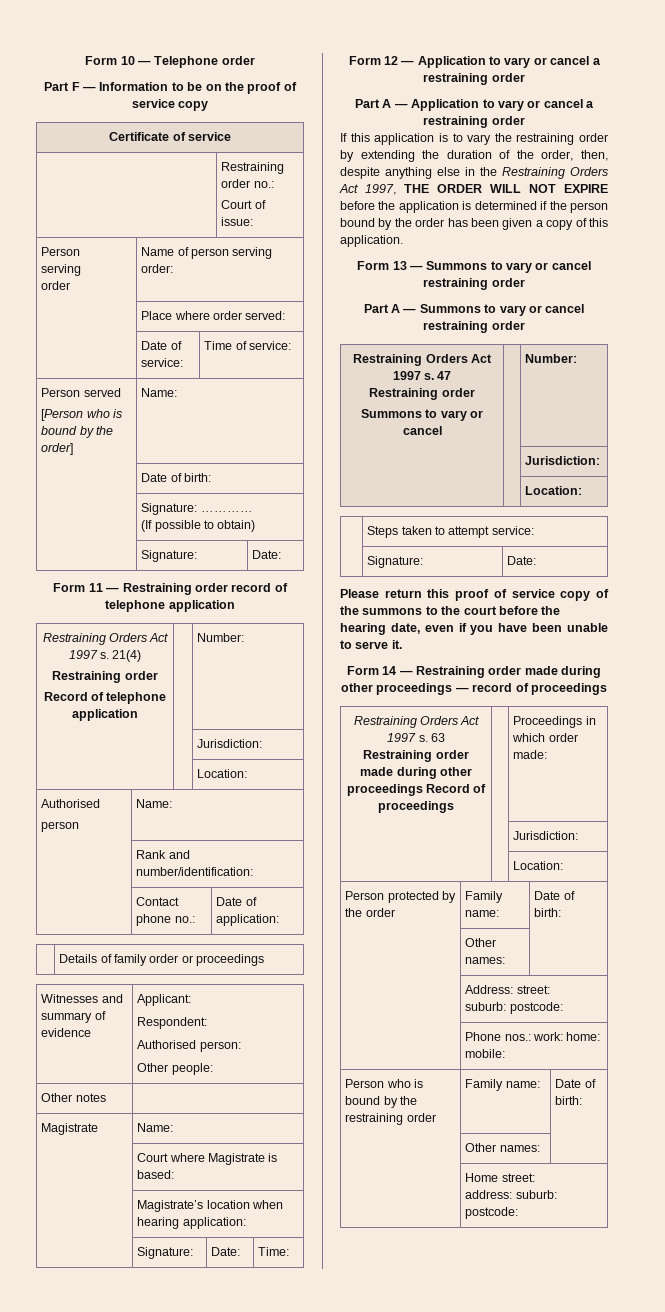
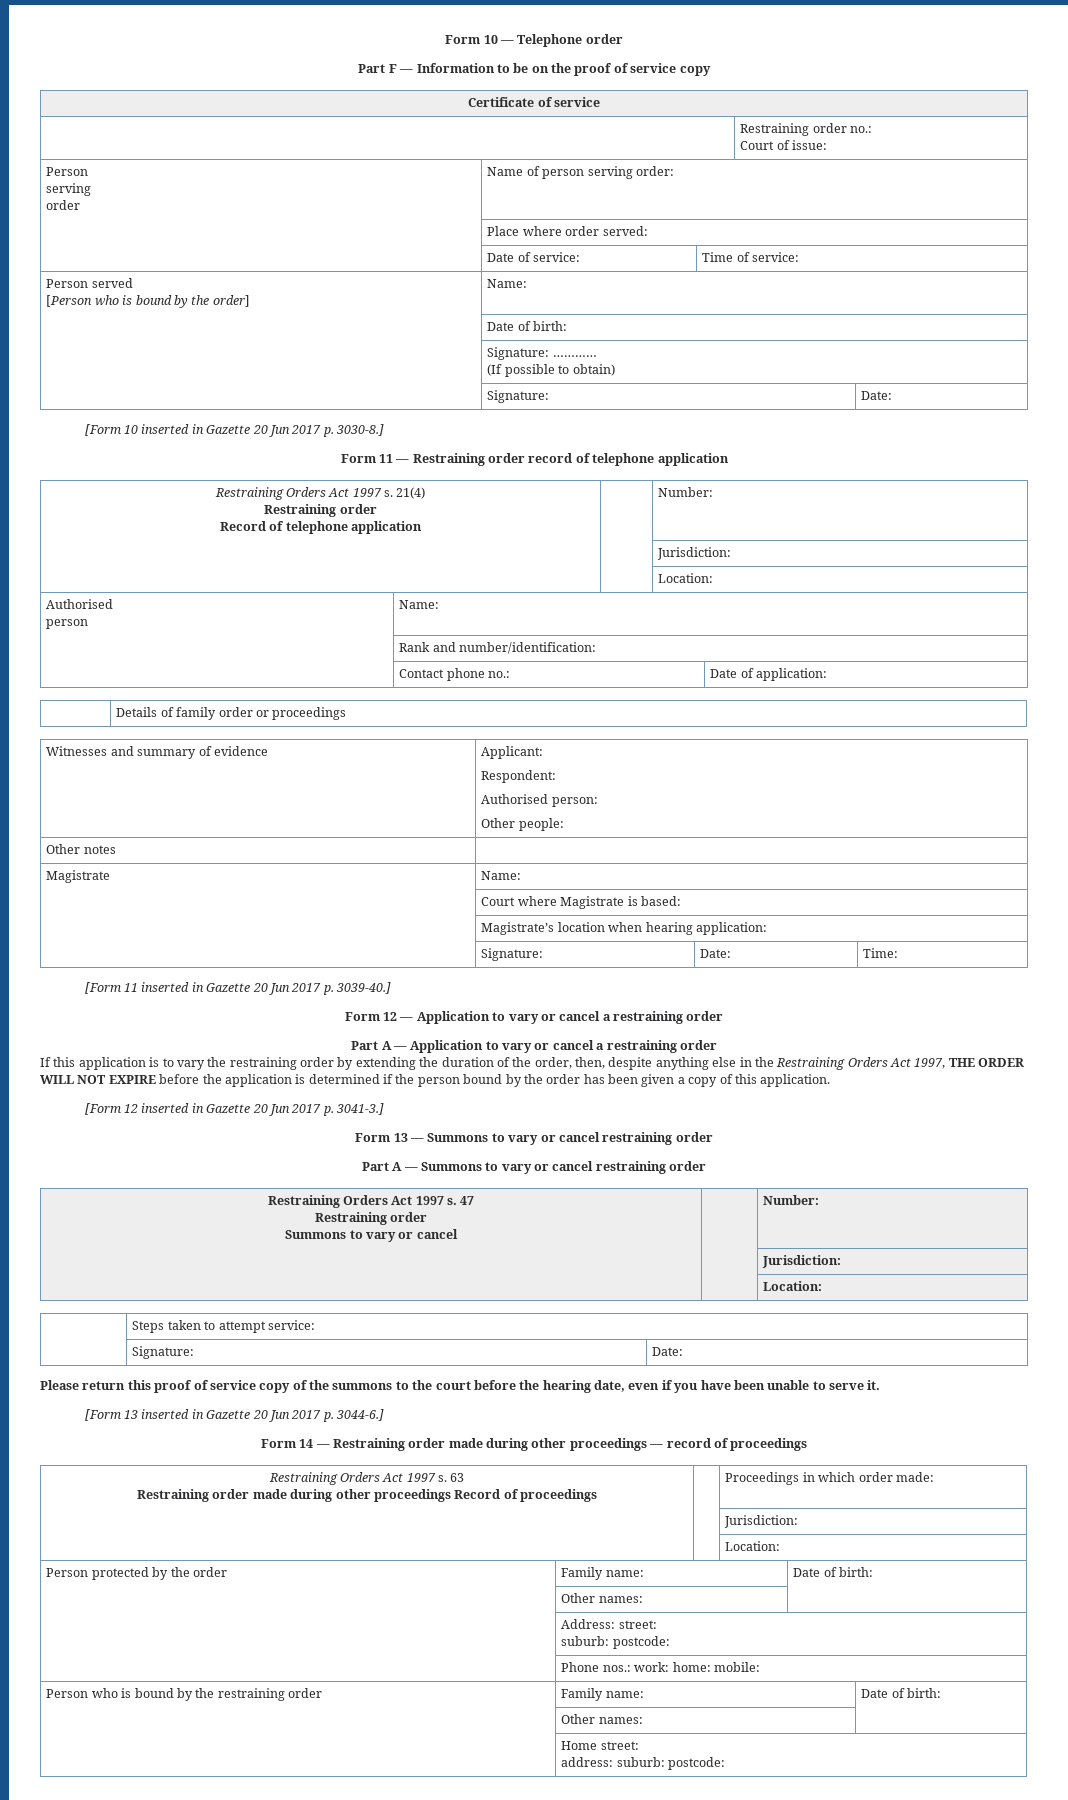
+ [Form 10 inserted in Gazette 20 Jun 2017 p. 3030-8.]
+ [Form 11 inserted in Gazette 20 Jun 2017 p. 3039-40.]
+ [Form 12 inserted in Gazette 20 Jun 2017 p. 3041-3.]
+ [Form 13 inserted in Gazette 20 Jun 2017 p. 3044-6.]

